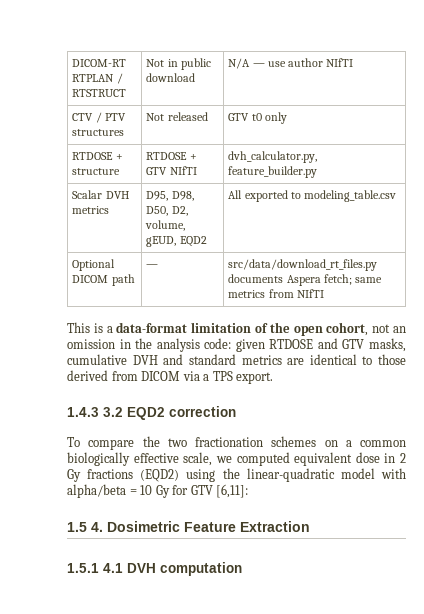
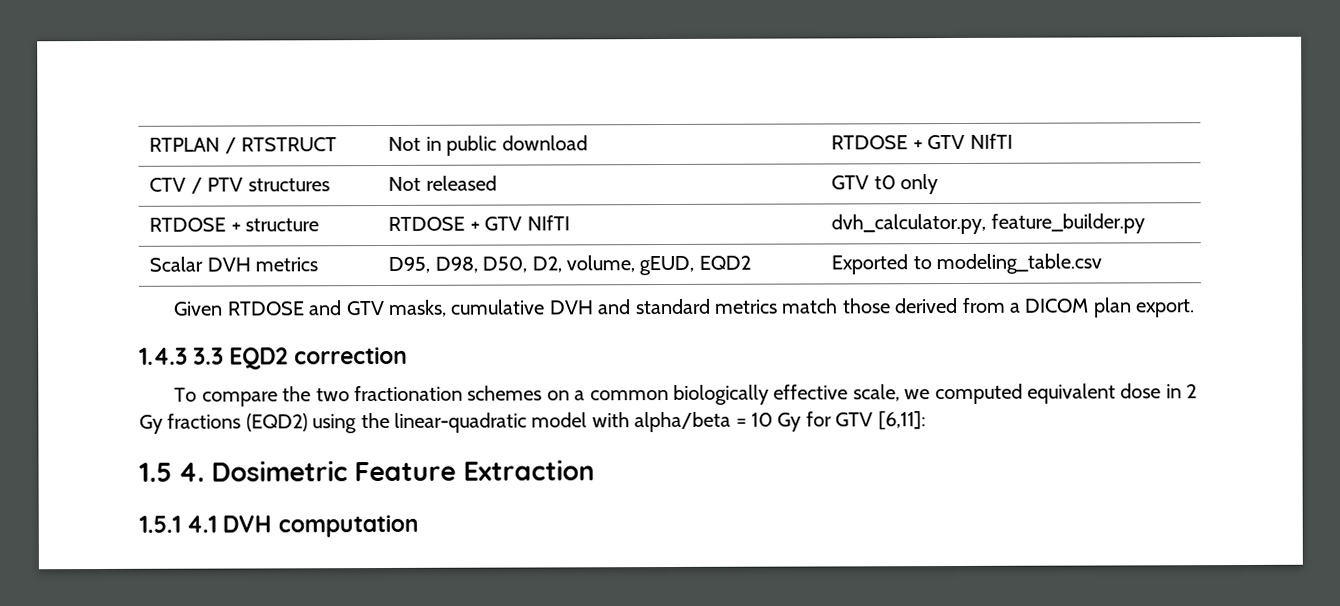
- DICOM-RT RTPLAN / RTSTRUCT | Not in public download | N/A — use author NIfTI
+ RTPLAN / RTSTRUCT | Not in public download | RTDOSE + GTV NIfTI
- Scalar DVH metrics | D95, D98, D50, D2, volume, gEUD, EQD2 | All exported to modeling_table.csv
+ Scalar DVH metrics | D95, D98, D50, D2, volume, gEUD, EQD2 | Exported to modeling_table.csv
- Optional DICOM path | — | src/data/download_rt_files.py documents Aspera fetch; same metrics from NIfTI
- This is a data-format limitation of the open cohort, not an omission in the analysis code: given RTDOSE and GTV masks, cumulative DVH and standard metrics are identical to those derived from DICOM via a TPS export.
+ Given RTDOSE and GTV masks, cumulative DVH and standard metrics match those derived from a DICOM plan export.
- 1.4.3 3.2 EQD2 correction
+ 1.4.3 3.3 EQD2 correction

